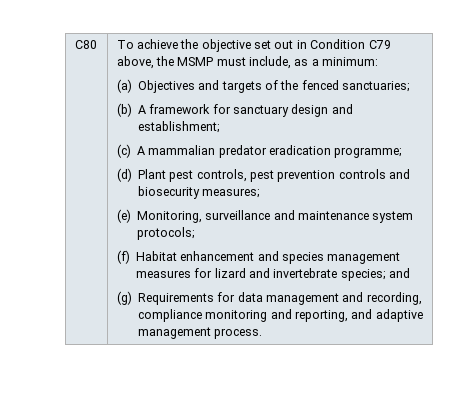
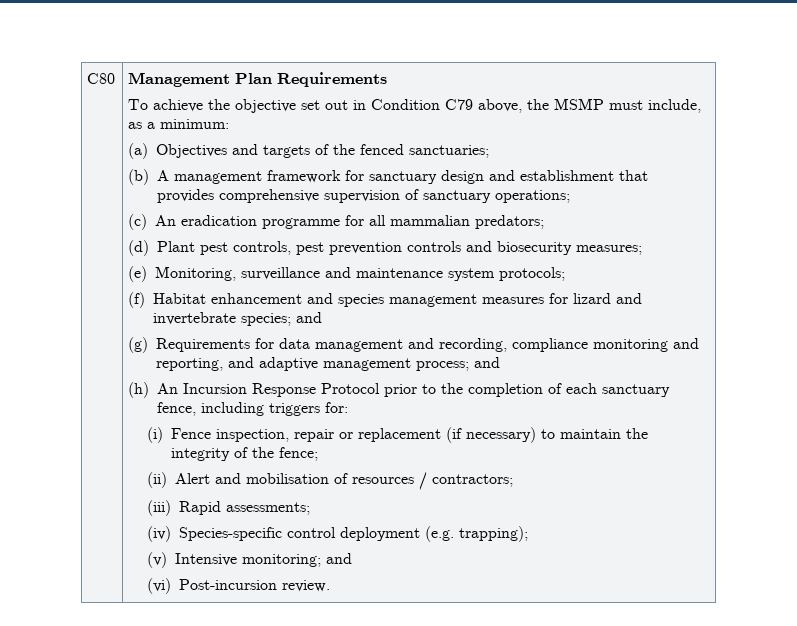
+ Management Plan Requirements
- (b) A framework for sanctuary design and establishment;
- (c) A mammalian predator eradication programme;
+ (b) A management framework for sanctuary design and establishment that provides comprehensive supervision of sanctuary operations;
+ (c) An eradication programme for all mammalian predators;
- (g) Requirements for data management and recording, compliance monitoring and reporting, and adaptive management process.
+ (g) Requirements for data management and recording, compliance monitoring and reporting, and adaptive management process; and
+ (h) An Incursion Response Protocol prior to the completion of each sanctuary fence, including triggers for:
+ (i) Fence inspection, repair or replacement (if necessary) to maintain the integrity of the fence;
+ (ii) Alert and mobilisation of resources / contractors;
+ (iii) Rapid assessments;
+ (iv) Species-specific control deployment (e.g. trapping);
+ (v) Intensive monitoring; and
+ (vi) Post-incursion review.

